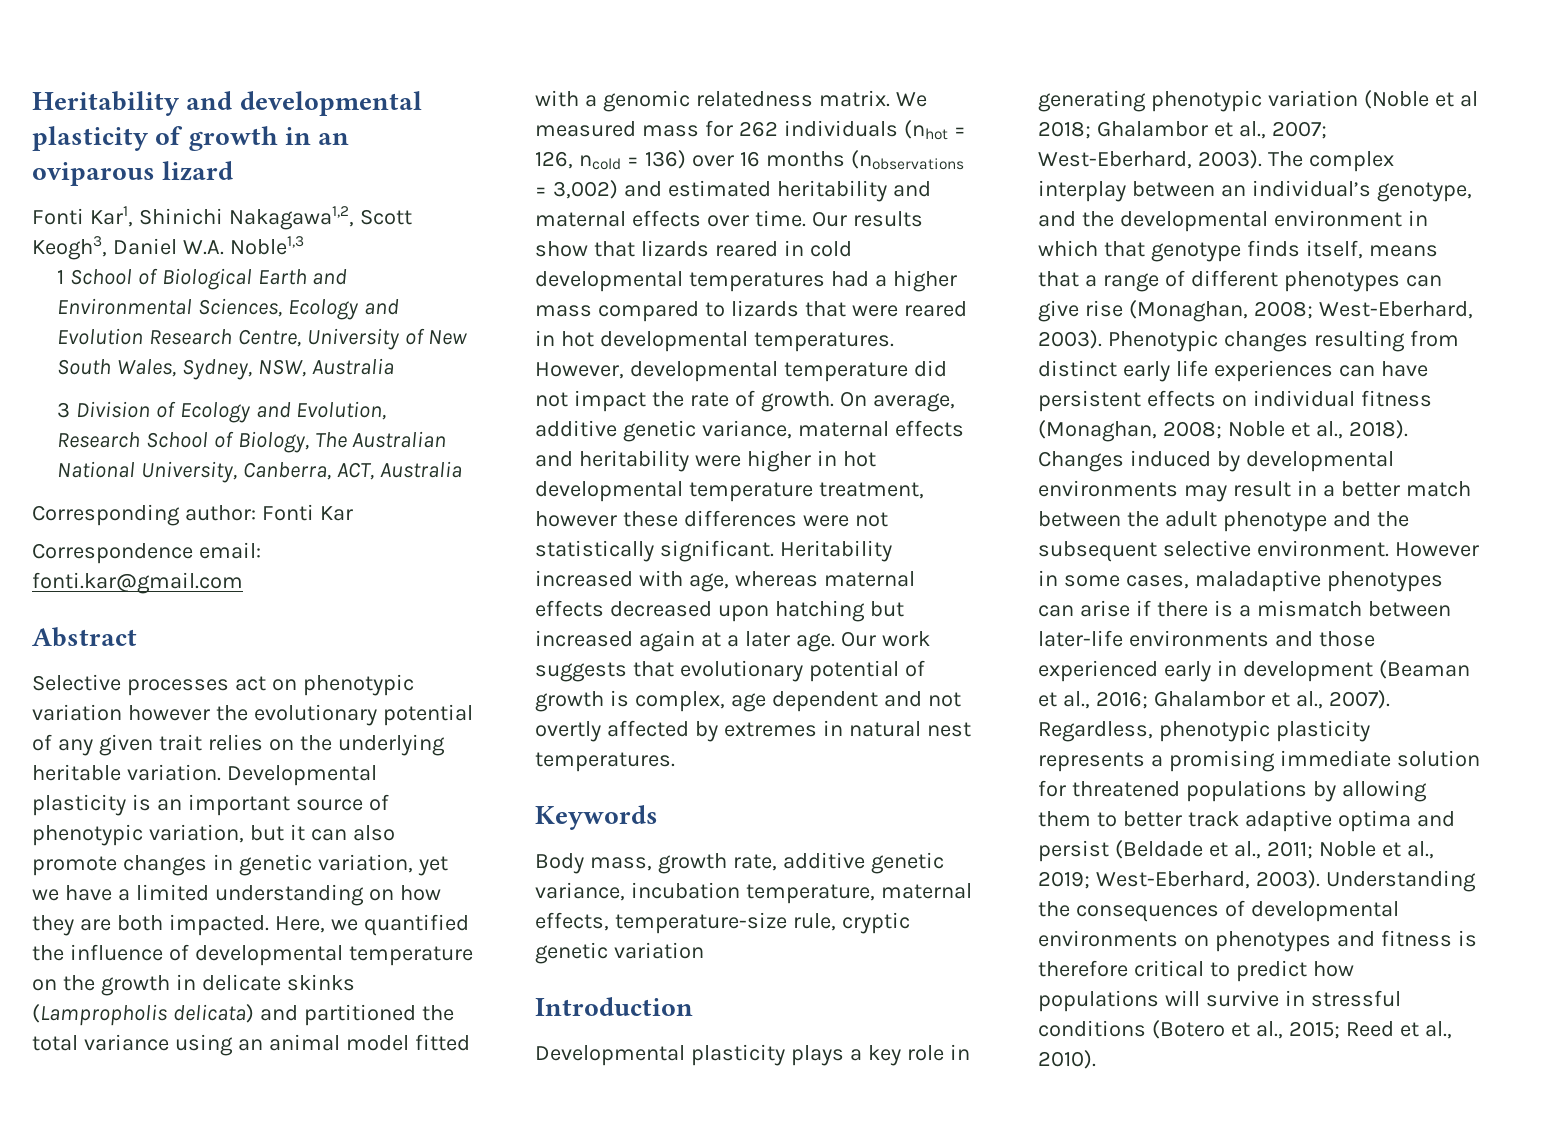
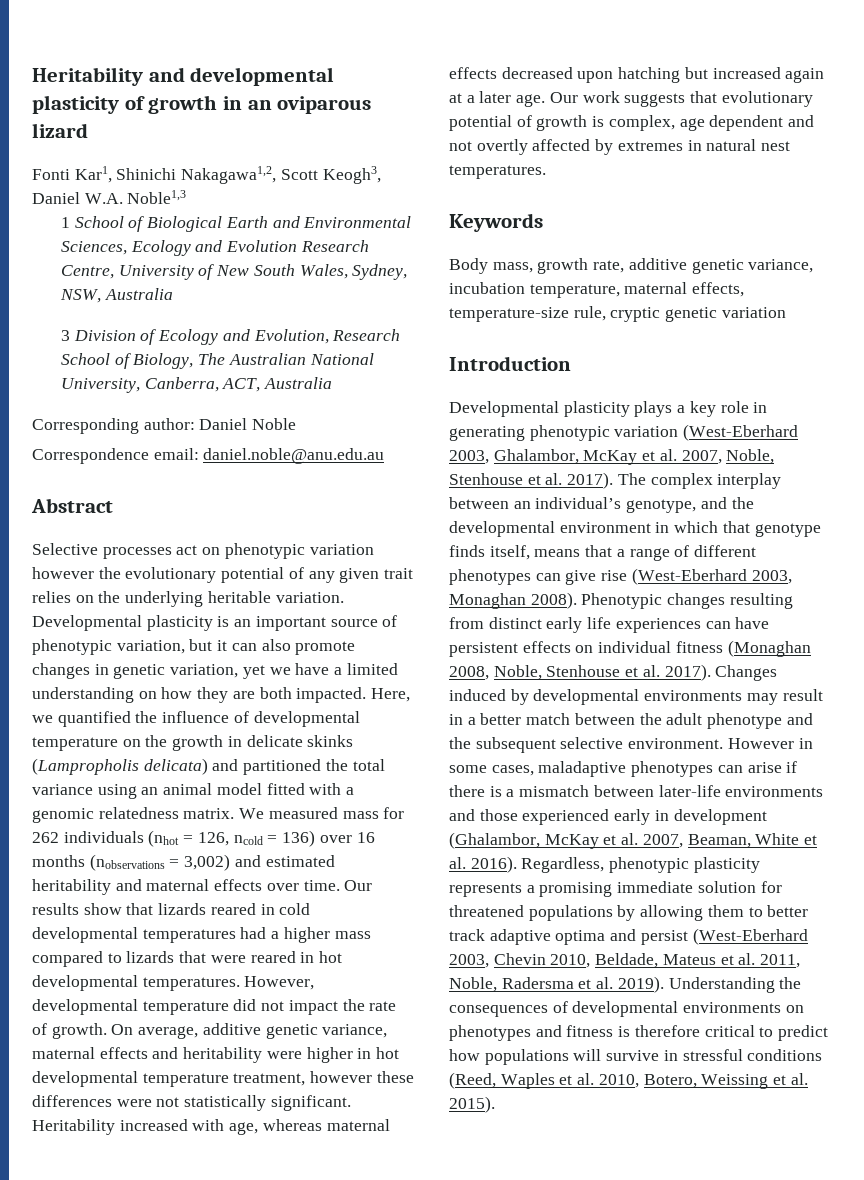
- Corresponding author: Fonti Kar
+ Corresponding author: Daniel Noble
- Correspondence email: fonti.kar@gmail.com
+ Correspondence email: daniel.noble@anu.edu.au
- Developmental plasticity plays a key role in generating phenotypic variation (Noble et al 2018; Ghalambor et al., 2007; West-Eberhard, 2003).
+ Developmental plasticity plays a key role in generating phenotypic variation (West-Eberhard 2003, Ghalambor, McKay et al. 2007, Noble, Stenhouse et al. 2017).
- The complex interplay between an individual’s genotype, and the developmental environment in which that genotype finds itself, means that a range of different phenotypes can give rise (Monaghan, 2008; West-Eberhard, 2003).
+ The complex interplay between an individual’s genotype, and the developmental environment in which that genotype finds itself, means that a range of different phenotypes can give rise (West-Eberhard 2003, Monaghan 2008).
- Phenotypic changes resulting from distinct early life experiences can have persistent effects on individual fitness (Monaghan, 2008; Noble et al., 2018).
+ Phenotypic changes resulting from distinct early life experiences can have persistent effects on individual fitness (Monaghan 2008, Noble, Stenhouse et al. 2017).
- However in some cases, maladaptive phenotypes can arise if there is a mismatch between later-life environments and those experienced early in development (Beaman et al., 2016; Ghalambor et al., 2007).
+ However in some cases, maladaptive phenotypes can arise if there is a mismatch between later-life environments and those experienced early in development (Ghalambor, McKay et al. 2007, Beaman, White et al. 2016).
- Regardless, phenotypic plasticity represents a promising immediate solution for threatened populations by allowing them to better track adaptive optima and persist (Beldade et al., 2011; Noble et al., 2019; West-Eberhard, 2003).
+ Regardless, phenotypic plasticity represents a promising immediate solution for threatened populations by allowing them to better track adaptive optima and persist (West-Eberhard 2003, Chevin 2010, Beldade, Mateus et al. 2011, Noble, Radersma et al. 2019).
- Understanding the consequences of developmental environments on phenotypes and fitness is therefore critical to predict how populations will survive in stressful conditions (Botero et al., 2015; Reed et al., 2010).
+ Understanding the consequences of developmental environments on phenotypes and fitness is therefore critical to predict how populations will survive in stressful conditions (Reed, Waples et al. 2010, Botero, Weissing et al. 2015).

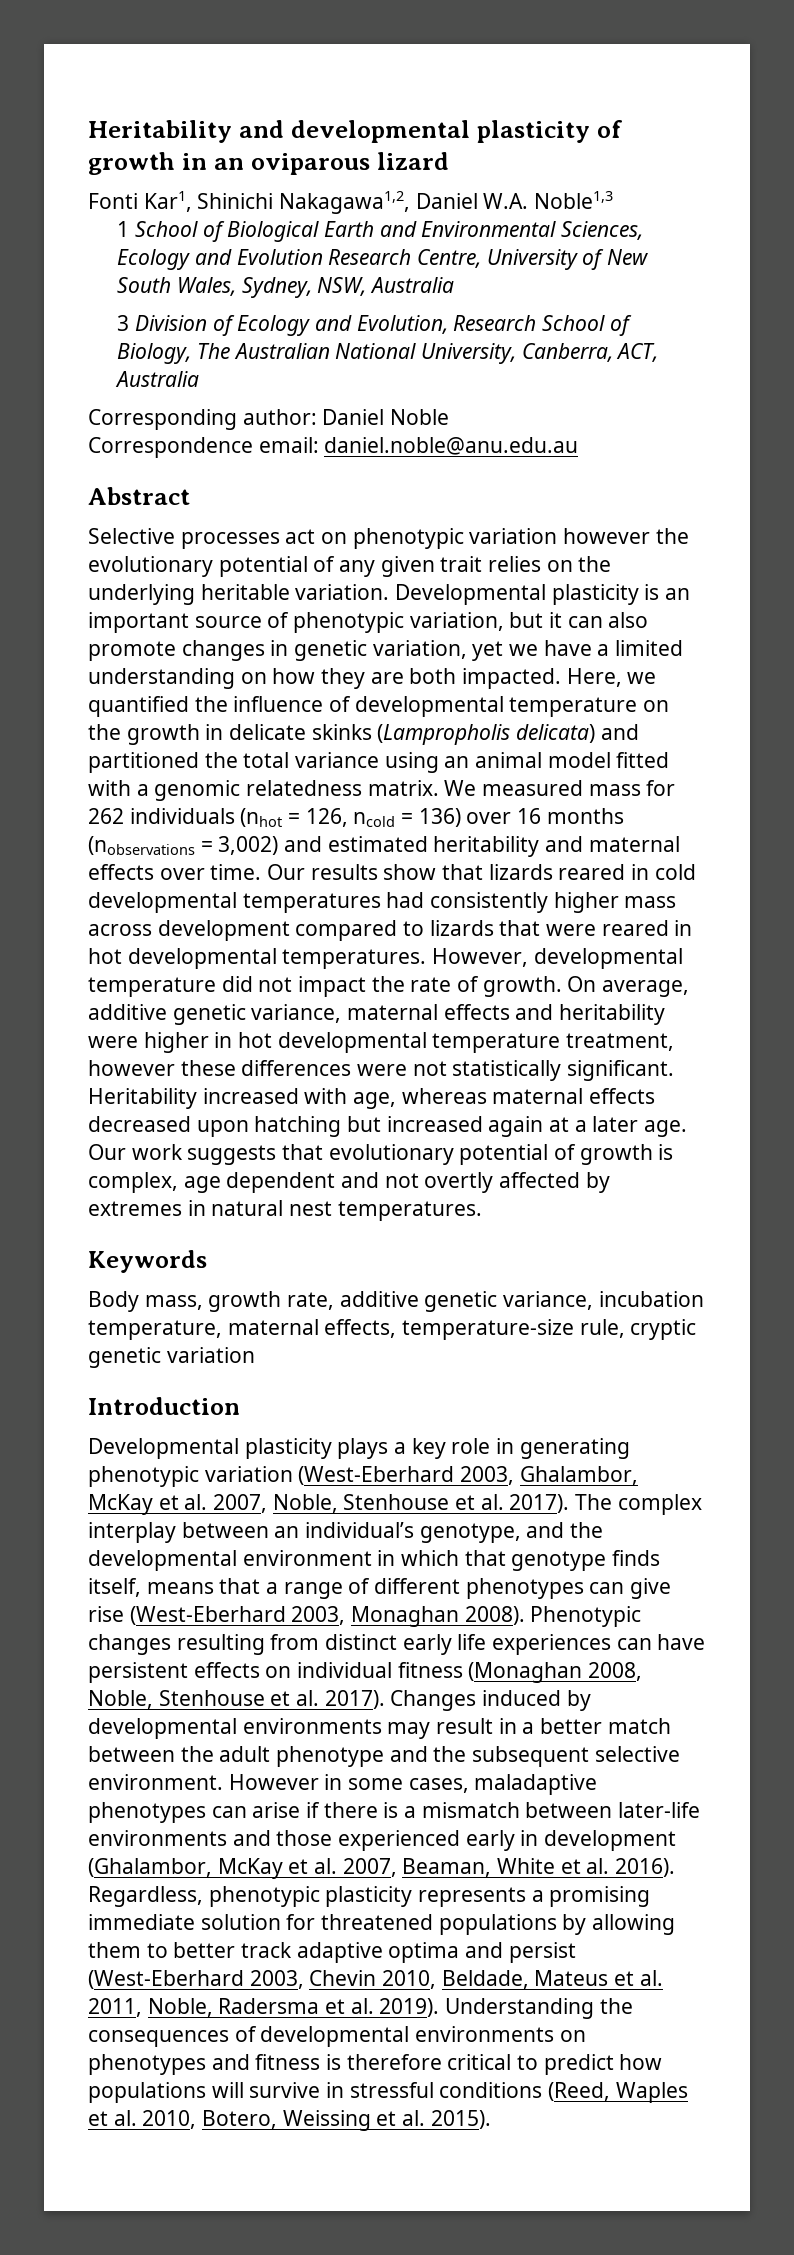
- Fonti Kar1, Shinichi Nakagawa1,2, Scott Keogh3, Daniel W.A. Noble1,3
+ Fonti Kar1, Shinichi Nakagawa1,2, Daniel W.A. Noble1,3
- Our results show that lizards reared in cold developmental temperatures had a higher mass compared to lizards that were reared in hot developmental temperatures.
+ Our results show that lizards reared in cold developmental temperatures had consistently higher mass across development compared to lizards that were reared in hot developmental temperatures.

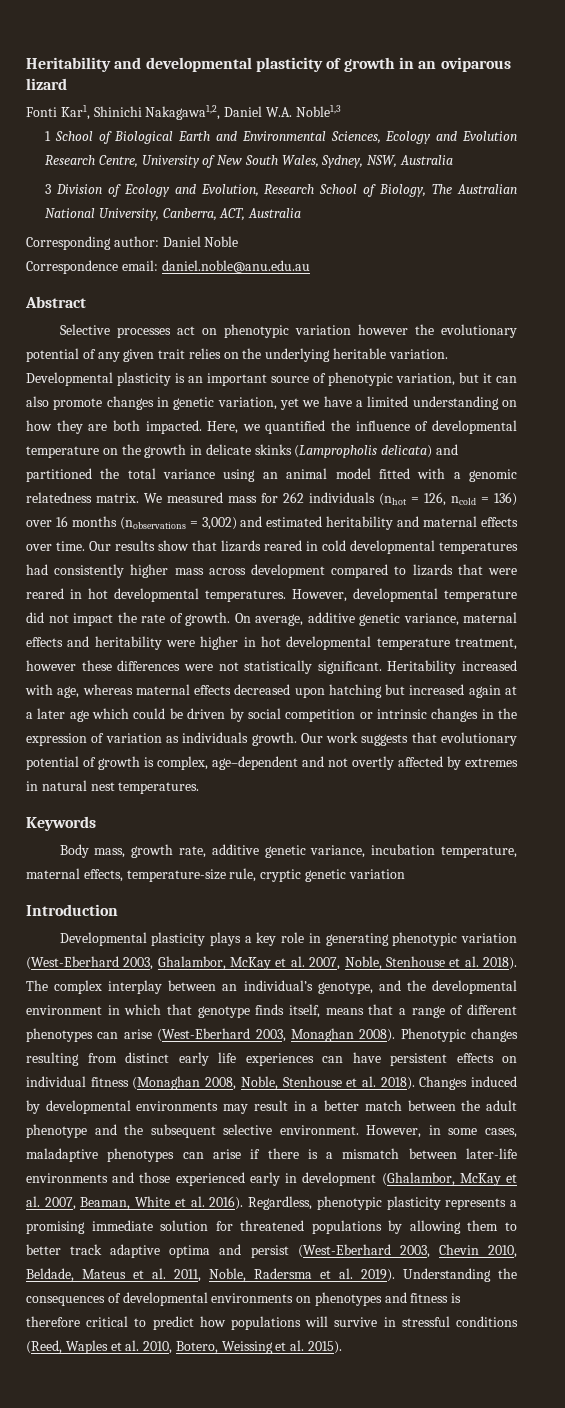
- Heritability increased with age, whereas maternal effects decreased upon hatching but increased again at a later age.
+ Heritability increased with age, whereas maternal effects decreased upon hatching but increased again at a later age which could be driven by social competition or intrinsic changes in the expression of variation as individuals growth.
- Our work suggests that evolutionary potential of growth is complex, age dependent and not overtly affected by extremes in natural nest temperatures.
+ Our work suggests that evolutionary potential of growth is complex, age–dependent and not overtly affected by extremes in natural nest temperatures.
- Developmental plasticity plays a key role in generating phenotypic variation (West-Eberhard 2003, Ghalambor, McKay et al. 2007, Noble, Stenhouse et al. 2017).
+ Developmental plasticity plays a key role in generating phenotypic variation (West-Eberhard 2003, Ghalambor, McKay et al. 2007, Noble, Stenhouse et al. 2018).
- The complex interplay between an individual’s genotype, and the developmental environment in which that genotype finds itself, means that a range of different phenotypes can give rise (West-Eberhard 2003, Monaghan 2008).
+ The complex interplay between an individual’s genotype, and the developmental environment in which that genotype finds itself, means that a range of different phenotypes can arise (West-Eberhard 2003, Monaghan 2008).
- Phenotypic changes resulting from distinct early life experiences can have persistent effects on individual fitness (Monaghan 2008, Noble, Stenhouse et al. 2017).
+ Phenotypic changes resulting from distinct early life experiences can have persistent effects on individual fitness (Monaghan 2008, Noble, Stenhouse et al. 2018).
- However in some cases, maladaptive phenotypes can arise if there is a mismatch between later-life environments and those experienced early in development (Ghalambor, McKay et al. 2007, Beaman, White et al. 2016).
+ However, in some cases, maladaptive phenotypes can arise if there is a mismatch between later-life environments and those experienced early in development (Ghalambor, McKay et al. 2007, Beaman, White et al. 2016).

